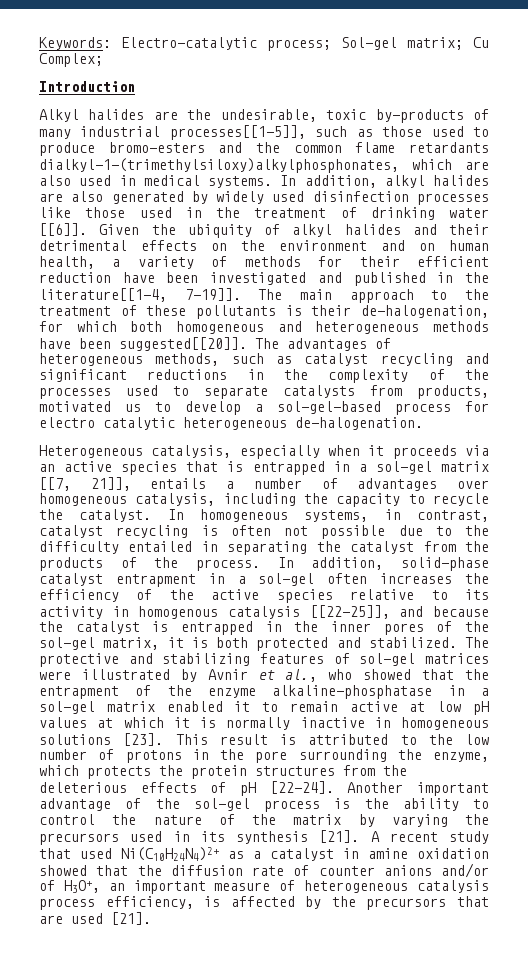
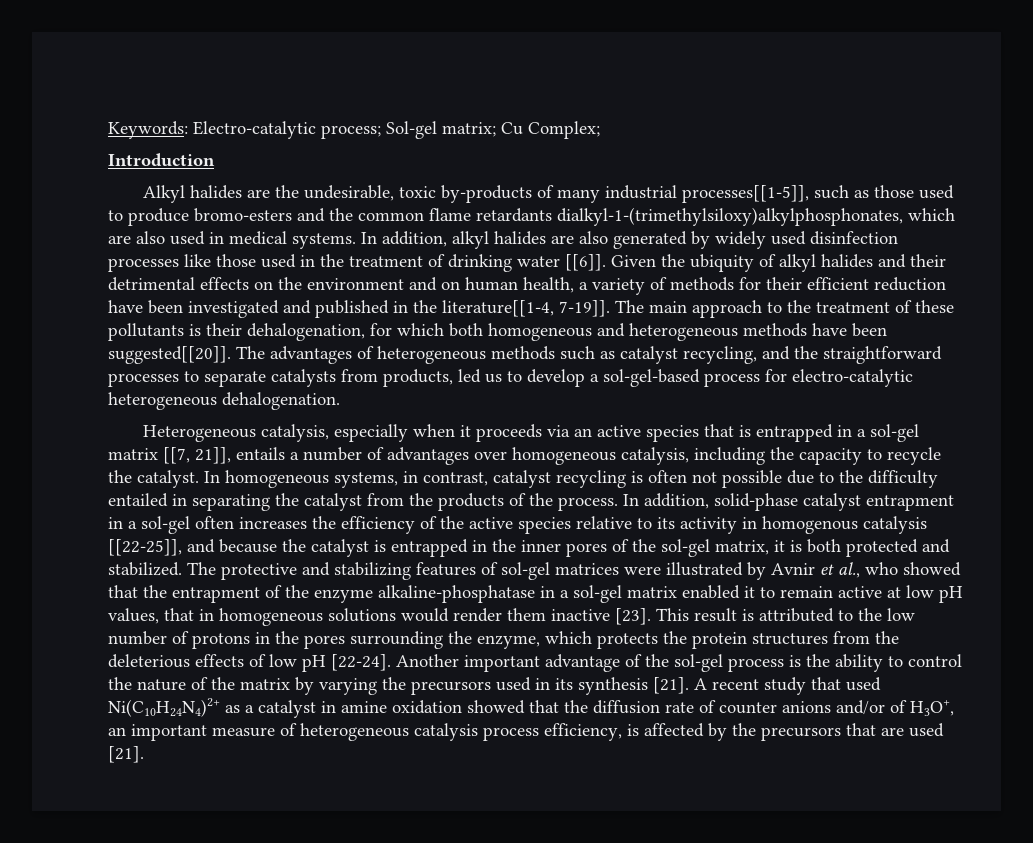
- The main approach to the treatment of these pollutants is their de-halogenation, for which both homogeneous and heterogeneous methods have been suggested[[20]].
+ The main approach to the treatment of these pollutants is their dehalogenation, for which both homogeneous and heterogeneous methods have been suggested[[20]].
- The advantages of heterogeneous methods, such as catalyst recycling and significant reductions in the complexity of the processes used to separate catalysts from products, motivated us to develop a sol-gel-based process for electro catalytic heterogeneous de-halogenation.
+ The advantages of heterogeneous methods such as catalyst recycling, and the straightforward processes to separate catalysts from products, led us to develop a sol-gel-based process for electro-catalytic heterogeneous dehalogenation.
- The protective and stabilizing features of sol-gel matrices were illustrated by Avnir et al., who showed that the entrapment of the enzyme alkaline-phosphatase in a sol-gel matrix enabled it to remain active at low pH values at which it is normally inactive in homogeneous solutions [23].
+ The protective and stabilizing features of sol-gel matrices were illustrated by Avnir et al., who showed that the entrapment of the enzyme alkaline-phosphatase in a sol-gel matrix enabled it to remain active at low pH values, that in homogeneous solutions would render them inactive [23].
- This result is attributed to the low number of protons in the pore surrounding the enzyme, which protects the protein structures from the deleterious effects of pH [22-24].
+ This result is attributed to the low number of protons in the pores surrounding the enzyme, which protects the protein structures from the deleterious effects of low pH [22-24].

